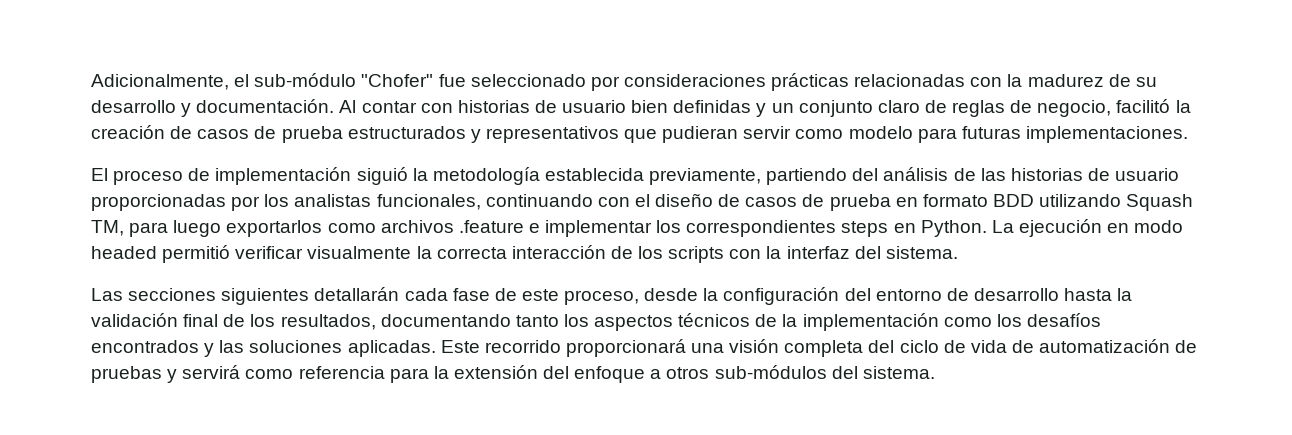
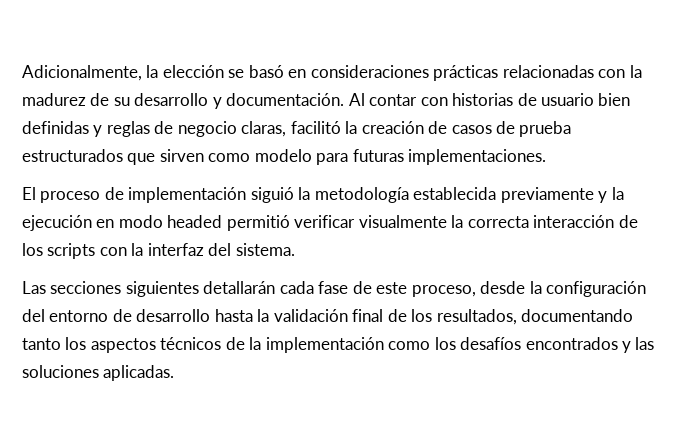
- Adicionalmente, el sub-módulo "Chofer" fue seleccionado por consideraciones prácticas relacionadas con la madurez de su desarrollo y documentación.
+ Adicionalmente, la elección se basó en consideraciones prácticas relacionadas con la madurez de su desarrollo y documentación.
- Al contar con historias de usuario bien definidas y un conjunto claro de reglas de negocio, facilitó la creación de casos de prueba estructurados y representativos que pudieran servir como modelo para futuras implementaciones.
+ Al contar con historias de usuario bien definidas y reglas de negocio claras, facilitó la creación de casos de prueba estructurados que sirven como modelo para futuras implementaciones.
- El proceso de implementación siguió la metodología establecida previamente, partiendo del análisis de las historias de usuario proporcionadas por los analistas funcionales, continuando con el diseño de casos de prueba en formato BDD utilizando Squash TM, para luego exportarlos como archivos .feature e implementar los correspondientes steps en Python. La ejecución en modo headed permitió verificar visualmente la correcta interacción de los scripts con la interfaz del sistema.
+ El proceso de implementación siguió la metodología establecida previamente y la ejecución en modo headed permitió verificar visualmente la correcta interacción de los scripts con la interfaz del sistema.
- Este recorrido proporcionará una visión completa del ciclo de vida de automatización de pruebas y servirá como referencia para la extensión del enfoque a otros sub-módulos del sistema.

